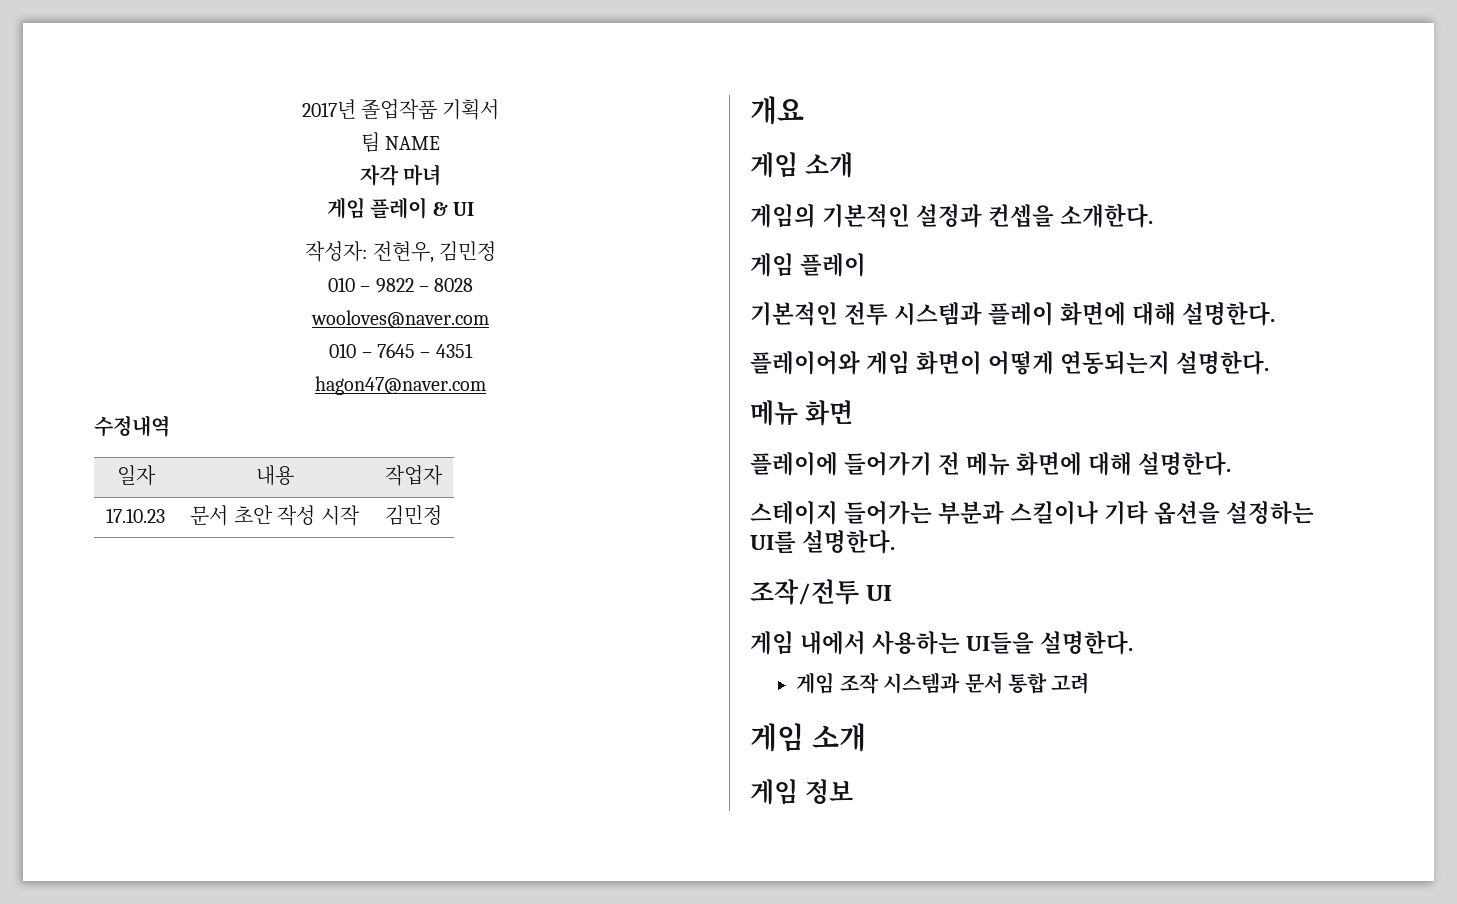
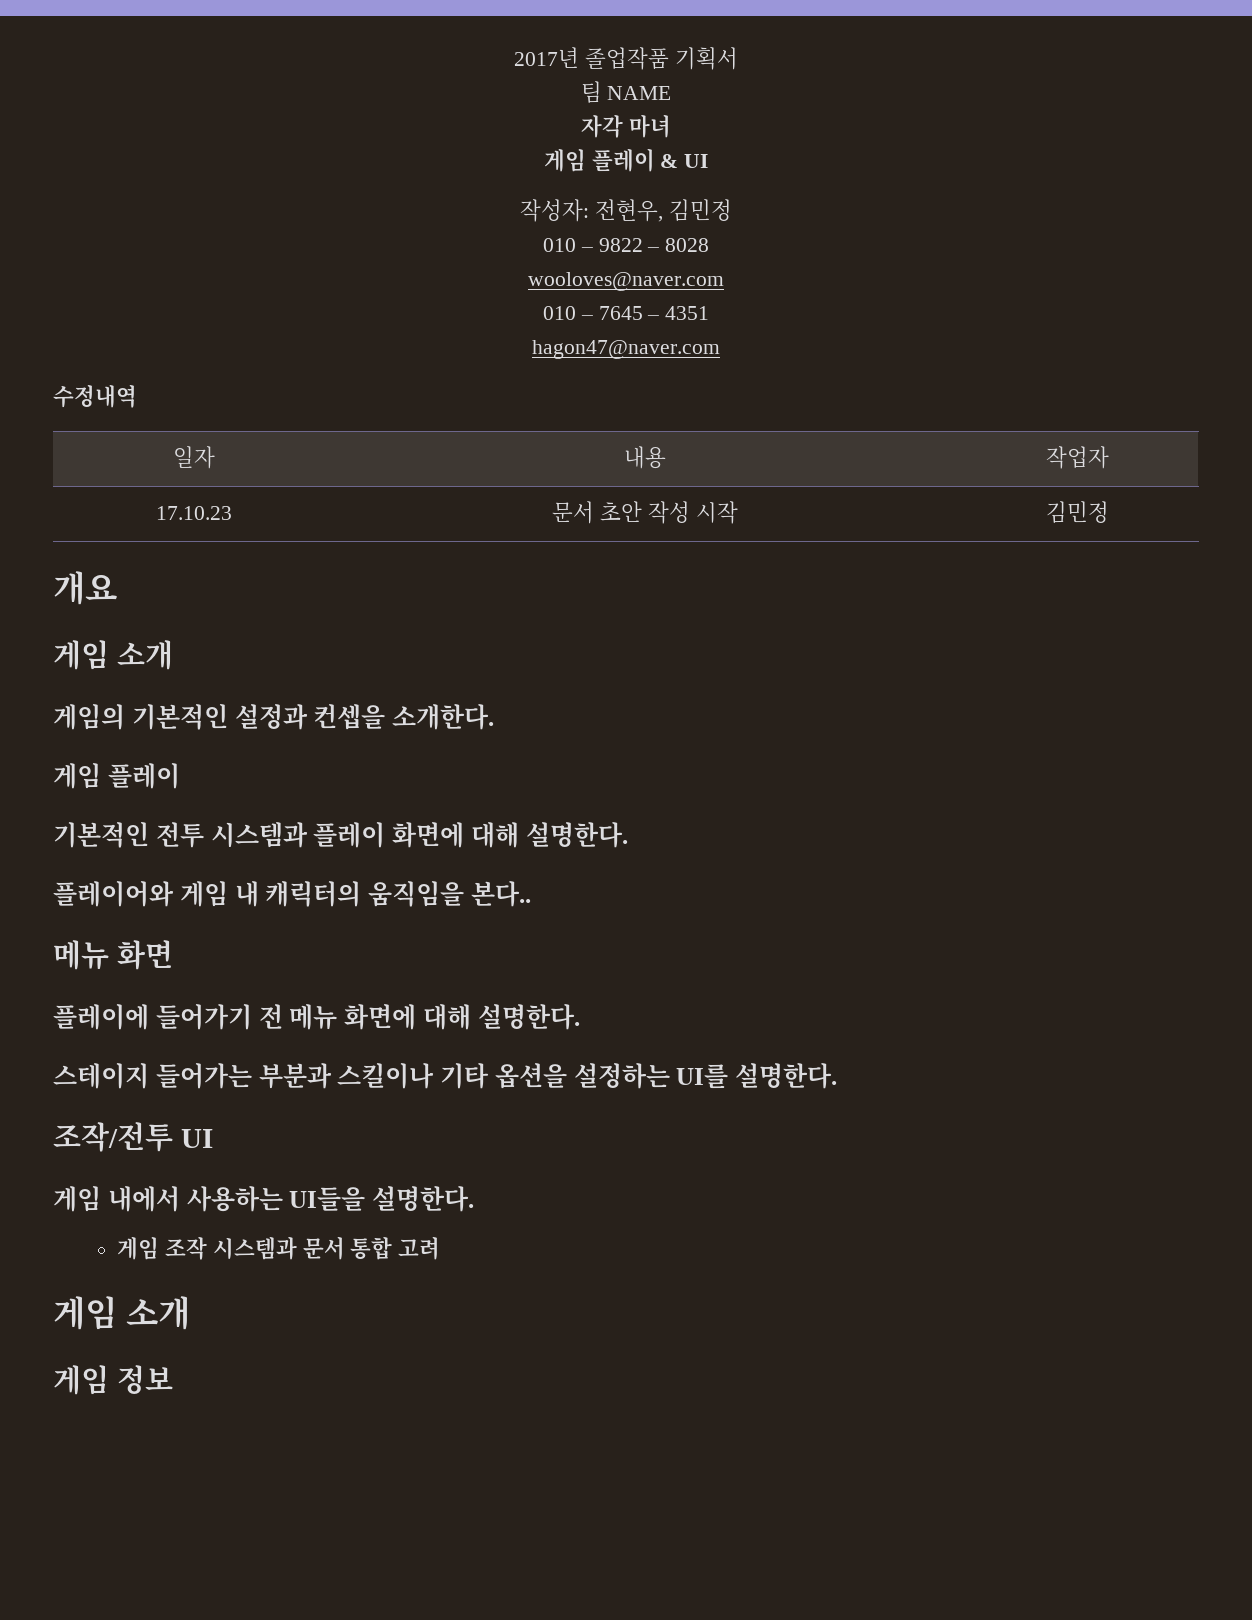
- 플레이어와 게임 화면이 어떻게 연동되는지 설명한다.
+ 플레이어와 게임 내 캐릭터의 움직임을 본다..

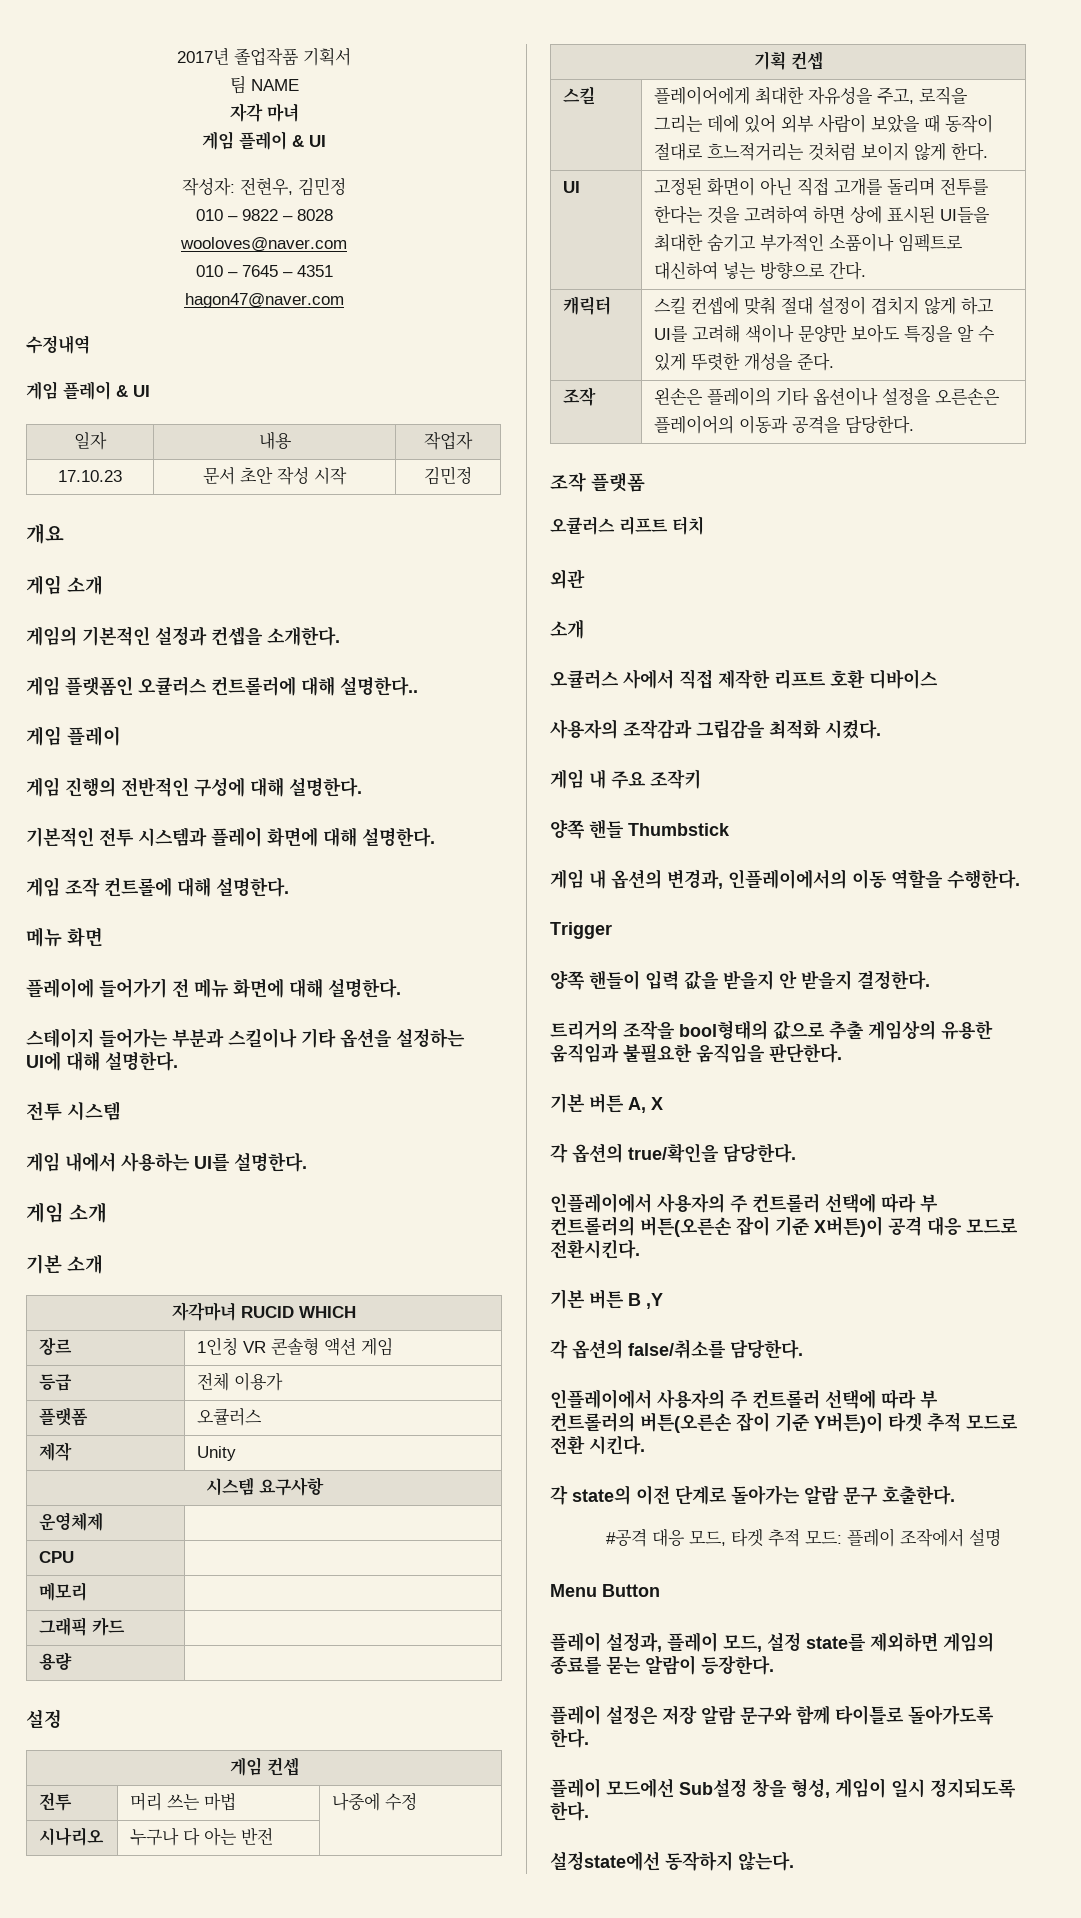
  수정내역
+ 게임 플레이 & UI
  게임의 기본적인 설정과 컨셉을 소개한다.
+ 게임 플랫폼인 오큘러스 컨트롤러에 대해 설명한다..
  게임 플레이
+ 게임 진행의 전반적인 구성에 대해 설명한다.
- 플레이어와 게임 내 캐릭터의 움직임을 본다..
+ 게임 조작 컨트롤에 대해 설명한다.
- 스테이지 들어가는 부분과 스킬이나 기타 옵션을 설정하는 UI를 설명한다.
- 조작/전투 UI
+ 스테이지 들어가는 부분과 스킬이나 기타 옵션을 설정하는 UI에 대해 설명한다.
+ 전투 시스템
- 게임 내에서 사용하는 UI들을 설명한다.
- 게임 조작 시스템과 문서 통합 고려
+ 게임 내에서 사용하는 UI를 설명한다.
  게임 소개
- 게임 정보
+ 기본 소개
+ 자각마녀 RUCID WHICH
+ 장르 | 1인칭 VR 콘솔형 액션 게임
+ 등급 | 전체 이용가
+ 플랫폼 | 오큘러스
+ 제작 | Unity
+ 시스템 요구사항
+ 운영체제 |
+ CPU |
+ 메모리 |
+ 그래픽 카드 |
+ 용량 |
+ 설정
+ 게임 컨셉
+ 전투 | 머리 쓰는 마법 | 나중에 수정
+ 시나리오 | 누구나 다 아는 반전 |
+ 기획 컨셉
+ 스킬 | 플레이어에게 최대한 자유성을 주고, 로직을 그리는 데에 있어 외부 사람이 보았을 때 동작이 절대로 흐느적거리는 것처럼 보이지 않게 한다.
+ UI | 고정된 화면이 아닌 직접 고개를 돌리며 전투를 한다는 것을 고려하여 하면 상에 표시된 UI들을 최대한 숨기고 부가적인 소품이나 임펙트로 대신하여 넣는 방향으로 간다.
+ 캐릭터 | 스킬 컨셉에 맞춰 절대 설정이 겹치지 않게 하고 UI를 고려해 색이나 문양만 보아도 특징을 알 수 있게 뚜렷한 개성을 준다.
+ 조작 | 왼손은 플레이의 기타 옵션이나 설정을 오른손은 플레이어의 이동과 공격을 담당한다.
+ 조작 플랫폼
+ 오큘러스 리프트 터치
+ 외관
+ 소개
+ 오큘러스 사에서 직접 제작한 리프트 호환 디바이스
+ 사용자의 조작감과 그립감을 최적화 시켰다.
+ 게임 내 주요 조작키
+ 양쪽 핸들 Thumbstick
+ 게임 내 옵션의 변경과, 인플레이에서의 이동 역할을 수행한다.
+ Trigger
+ 양쪽 핸들이 입력 값을 받을지 안 받을지 결정한다.
+ 트리거의 조작을 bool형태의 값으로 추출 게임상의 유용한 움직임과 불필요한 움직임을 판단한다.
+ 기본 버튼 A, X
+ 각 옵션의 true/확인을 담당한다.
+ 인플레이에서 사용자의 주 컨트롤러 선택에 따라 부 컨트롤러의 버튼(오른손 잡이 기준 X버튼)이 공격 대응 모드로 전환시킨다.
+ 기본 버튼 B ,Y
+ 각 옵션의 false/취소를 담당한다.
+ 인플레이에서 사용자의 주 컨트롤러 선택에 따라 부 컨트롤러의 버튼(오른손 잡이 기준 Y버튼)이 타겟 추적 모드로 전환 시킨다.
+ 각 state의 이전 단계로 돌아가는 알람 문구 호출한다.
+ #공격 대응 모드, 타겟 추적 모드: 플레이 조작에서 설명
+ Menu Button
+ 플레이 설정과, 플레이 모드, 설정 state를 제외하면 게임의 종료를 묻는 알람이 등장한다.
+ 플레이 설정은 저장 알람 문구와 함께 타이틀로 돌아가도록 한다.
+ 플레이 모드에선 Sub설정 창을 형성, 게임이 일시 정지되도록 한다.
+ 설정state에선 동작하지 않는다.

